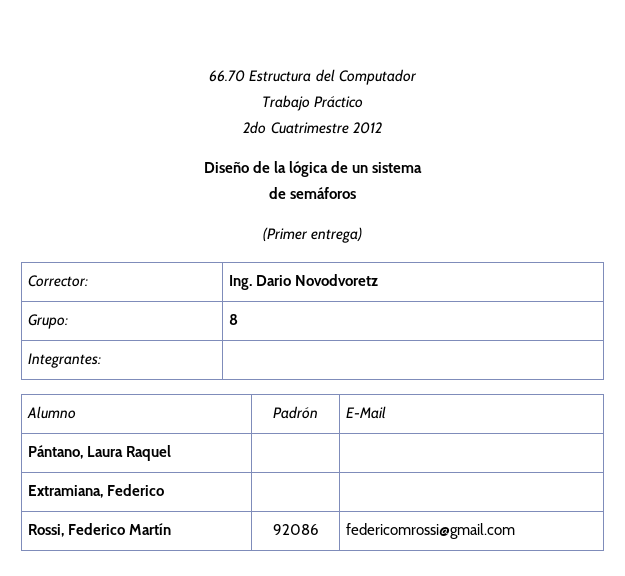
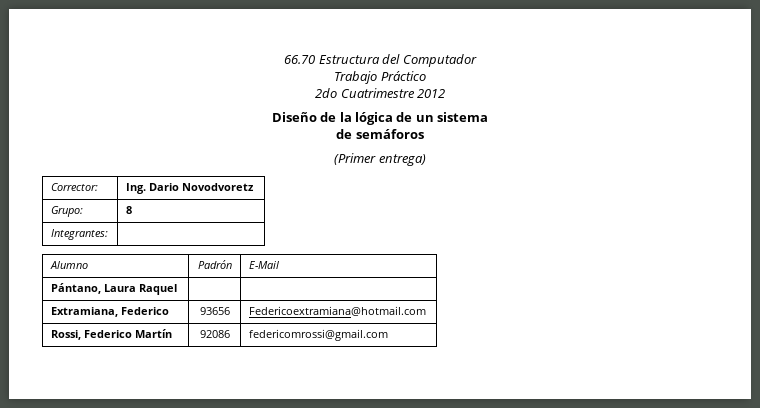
- Extramiana, Federico | |
+ Extramiana, Federico | 93656 | Federicoextramiana@hotmail.com

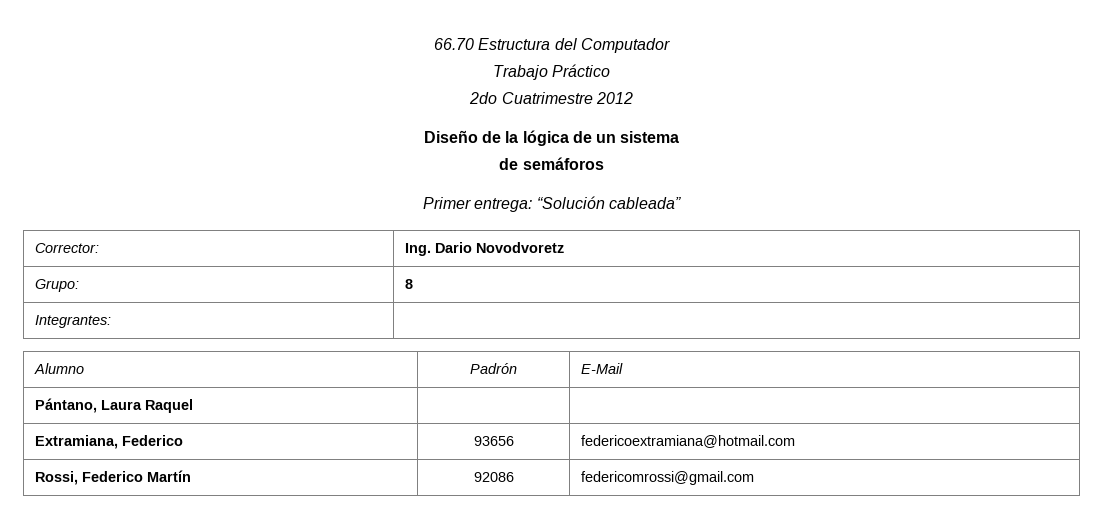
- (Primer entrega)
+ Primer entrega: “Solución cableada”
- Extramiana, Federico | 93656 | Federicoextramiana@hotmail.com
+ Extramiana, Federico | 93656 | federicoextramiana@hotmail.com

